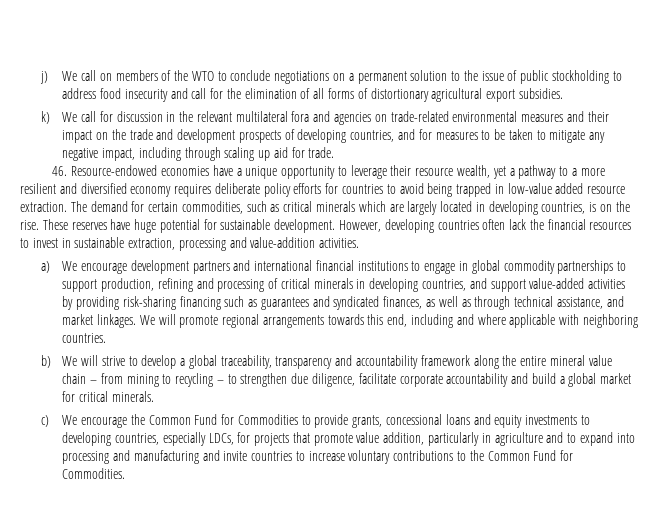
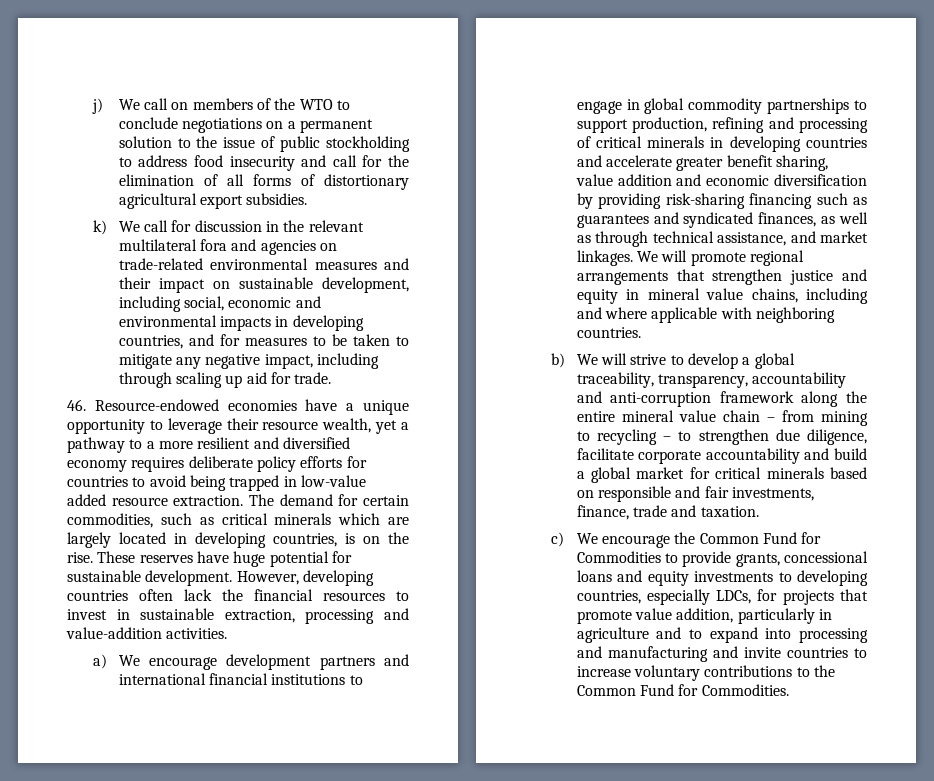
- k) We call for discussion in the relevant multilateral fora and agencies on trade-related environmental measures and their impact on the trade and development prospects of developing countries, and for measures to be taken to mitigate any negative impact, including through scaling up aid for trade.
+ k) We call for discussion in the relevant multilateral fora and agencies on trade-related environmental measures and their impact on sustainable development, including social, economic and environmental impacts in developing countries, and for measures to be taken to mitigate any negative impact, including through scaling up aid for trade.
- a) We encourage development partners and international financial institutions to engage in global commodity partnerships to support production, refining and processing of critical minerals in developing countries, and support value-added activities by providing risk-sharing financing such as guarantees and syndicated finances, as well as through technical assistance, and market linkages.
+ a) We encourage development partners and international financial institutions to engage in global commodity partnerships to support production, refining and processing of critical minerals in developing countries and accelerate greater benefit sharing, value addition and economic diversification by providing risk-sharing financing such as guarantees and syndicated finances, as well as through technical assistance, and market linkages.
- We will promote regional arrangements towards this end, including and where applicable with neighboring countries.
+ We will promote regional arrangements that strengthen justice and equity in mineral value chains, including and where applicable with neighboring countries.
- b) We will strive to develop a global traceability, transparency and accountability framework along the entire mineral value chain – from mining to recycling – to strengthen due diligence, facilitate corporate accountability and build a global market for critical minerals.
+ b) We will strive to develop a global traceability, transparency, accountability and anti-corruption framework along the entire mineral value chain – from mining to recycling – to strengthen due diligence, facilitate corporate accountability and build a global market for critical minerals based on responsible and fair investments, finance, trade and taxation.

